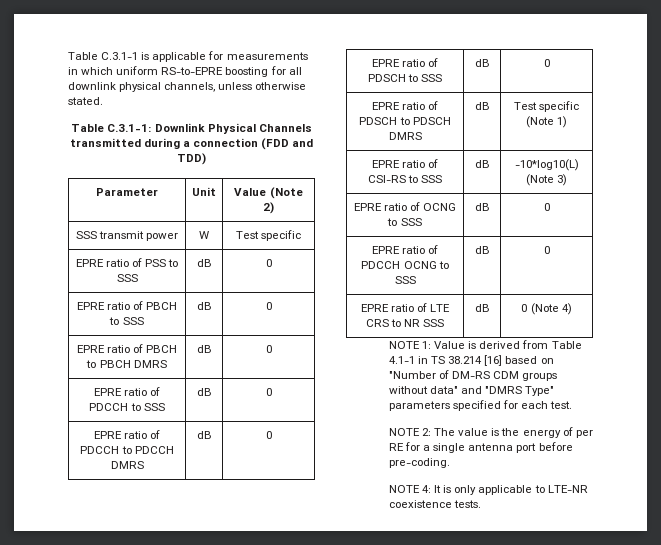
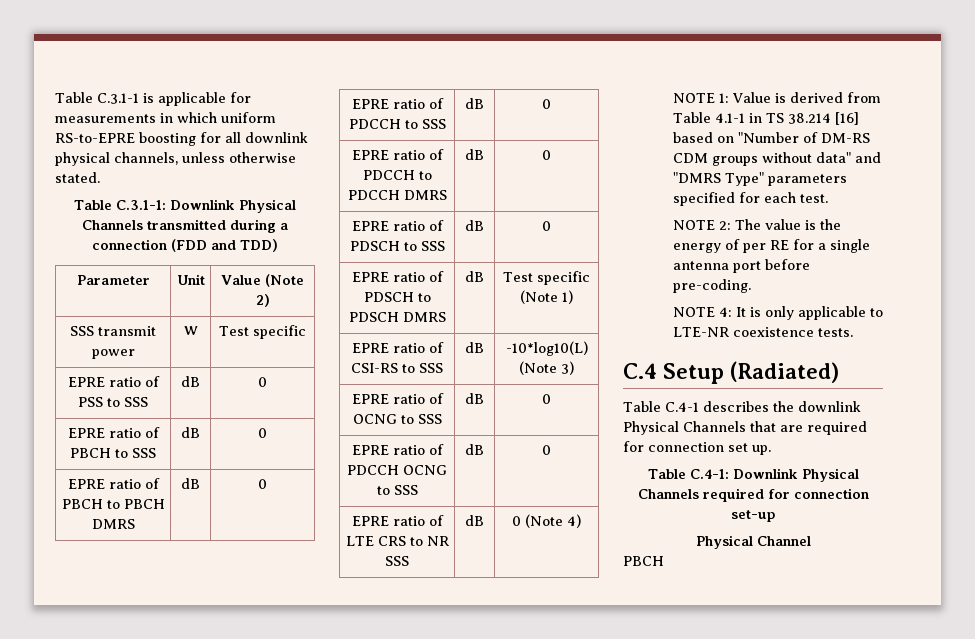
+ C.4 Setup (Radiated)
+ Table C.4-1 describes the downlink Physical Channels that are required for connection set up.
+ Table C.4-1: Downlink Physical Channels required for connection set-up
+ Physical Channel
+ PBCH

